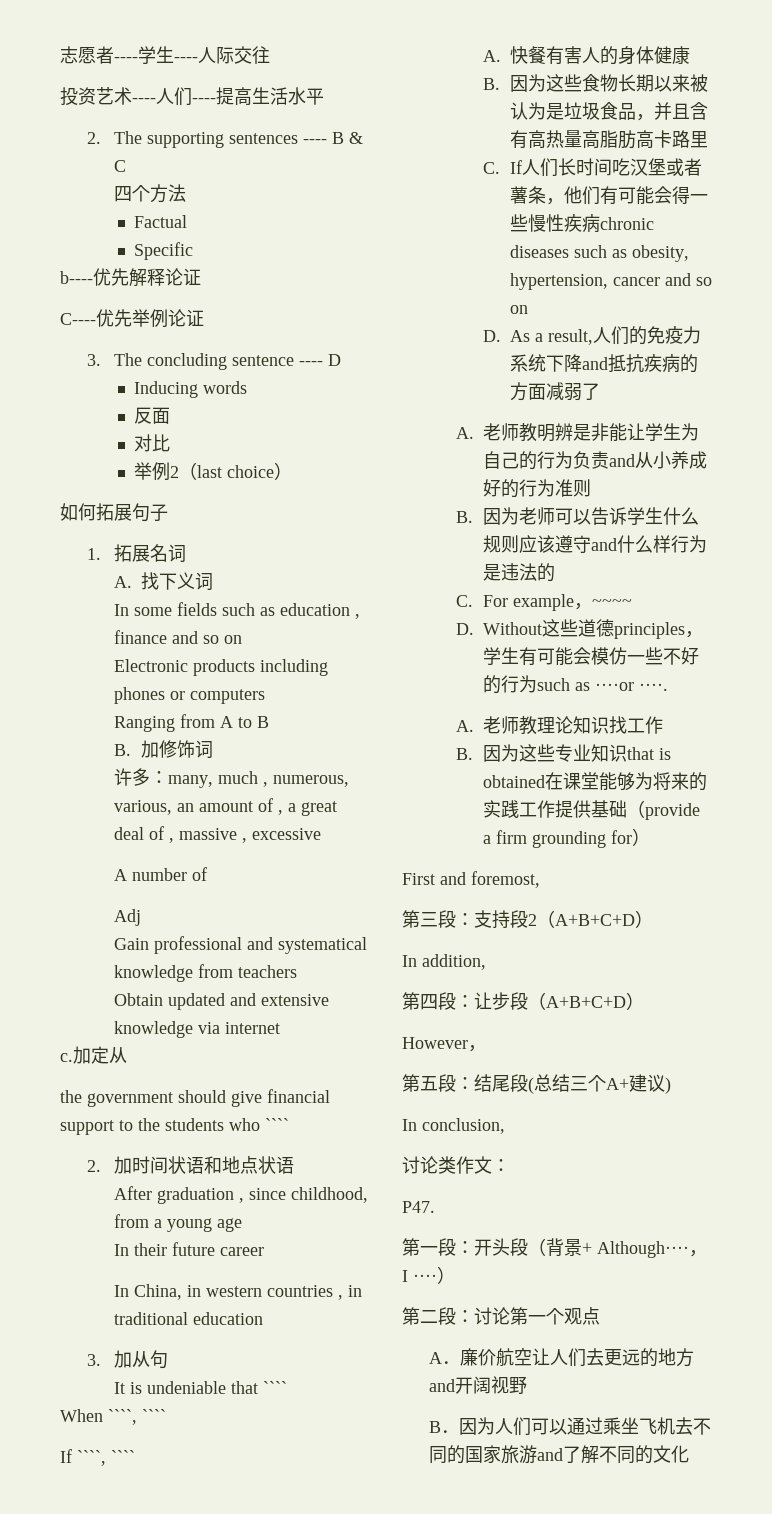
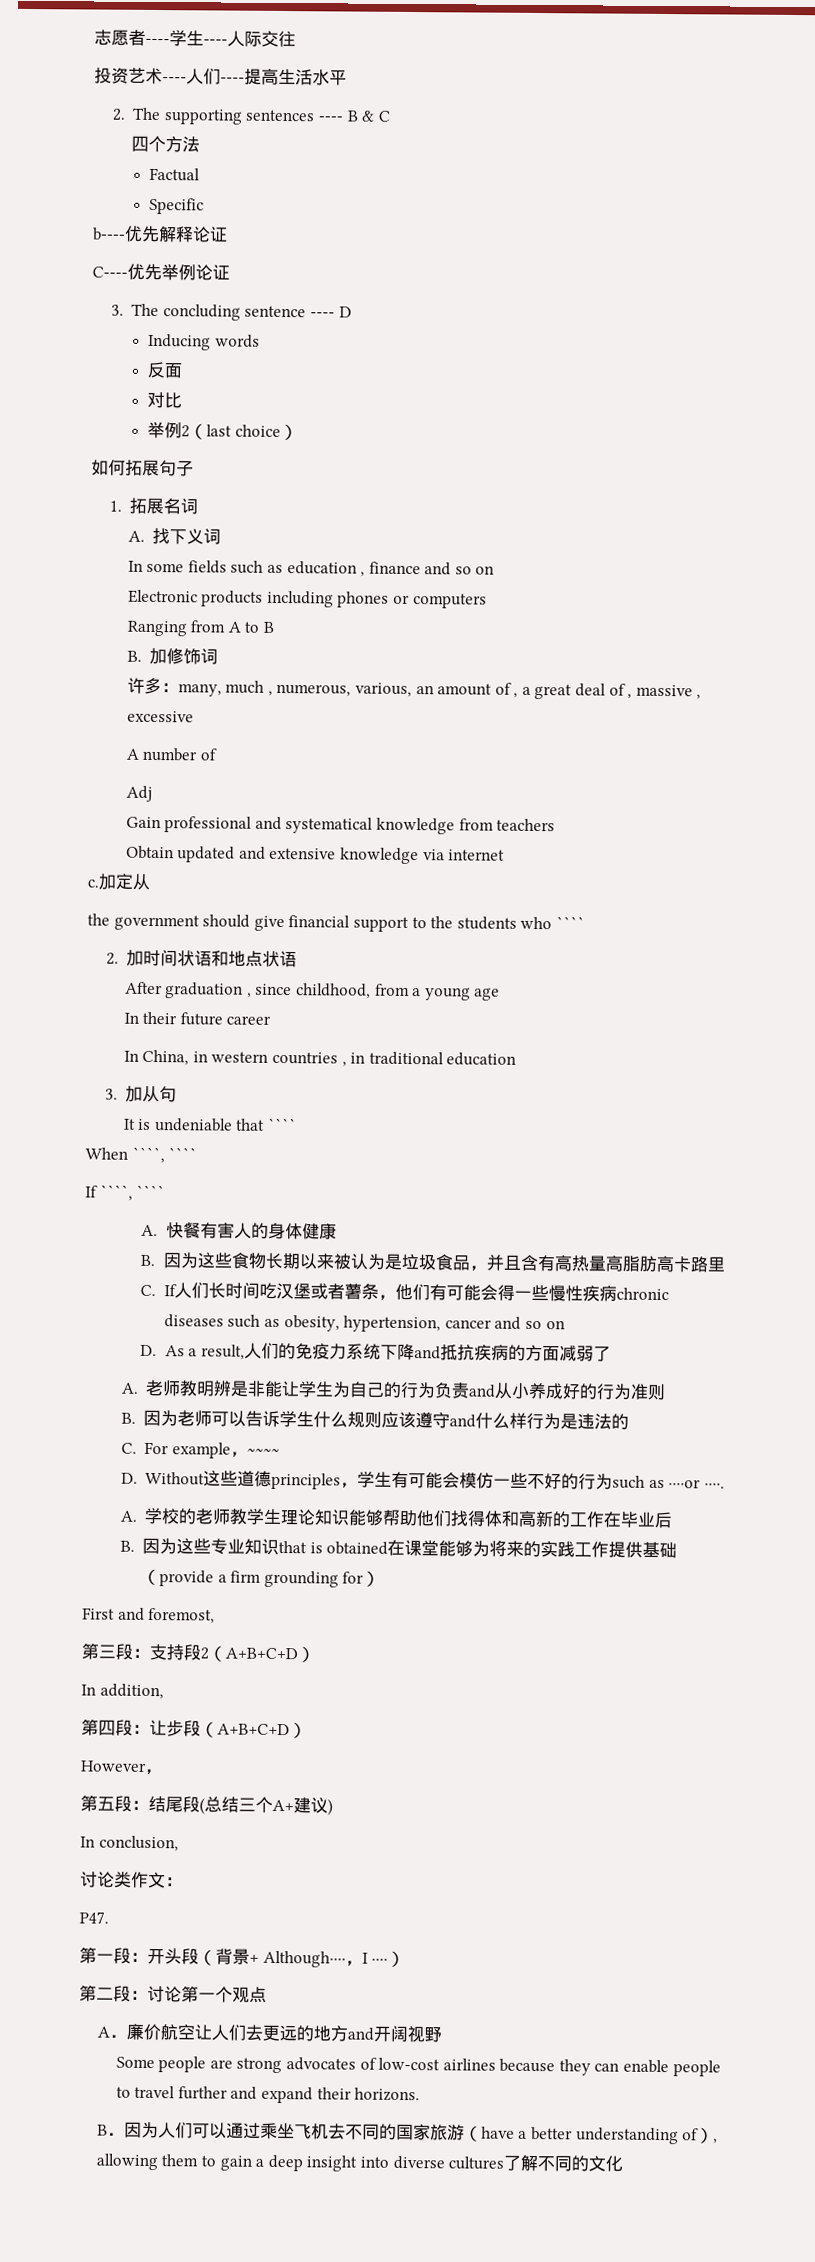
- A.老师教理论知识找工作
+ A.学校的老师教学生理论知识能够帮助他们找得体和高新的工作在毕业后
+ Some people are strong advocates of low-cost airlines because they can enable people to travel further and expand their horizons.
- B．因为人们可以通过乘坐飞机去不同的国家旅游and了解不同的文化
+ B．因为人们可以通过乘坐飞机去不同的国家旅游（have a better understanding of）, allowing them to gain a deep insight into diverse cultures了解不同的文化

